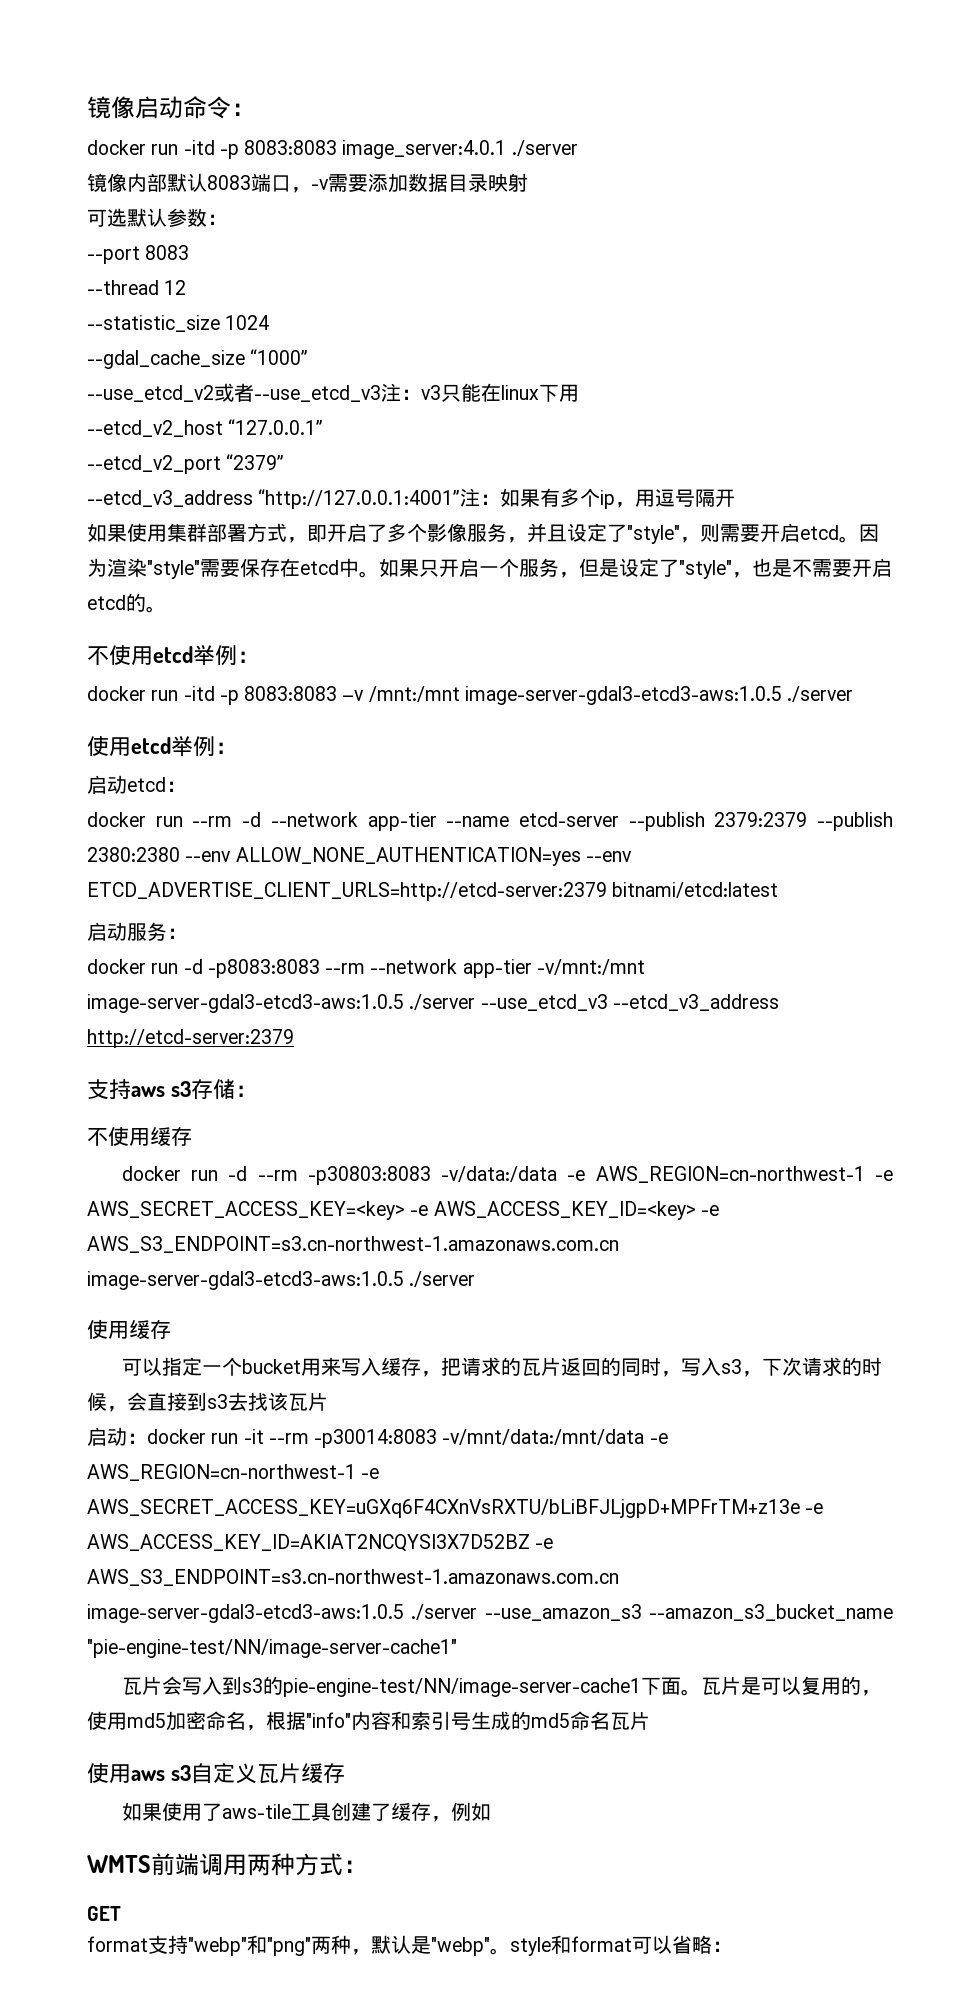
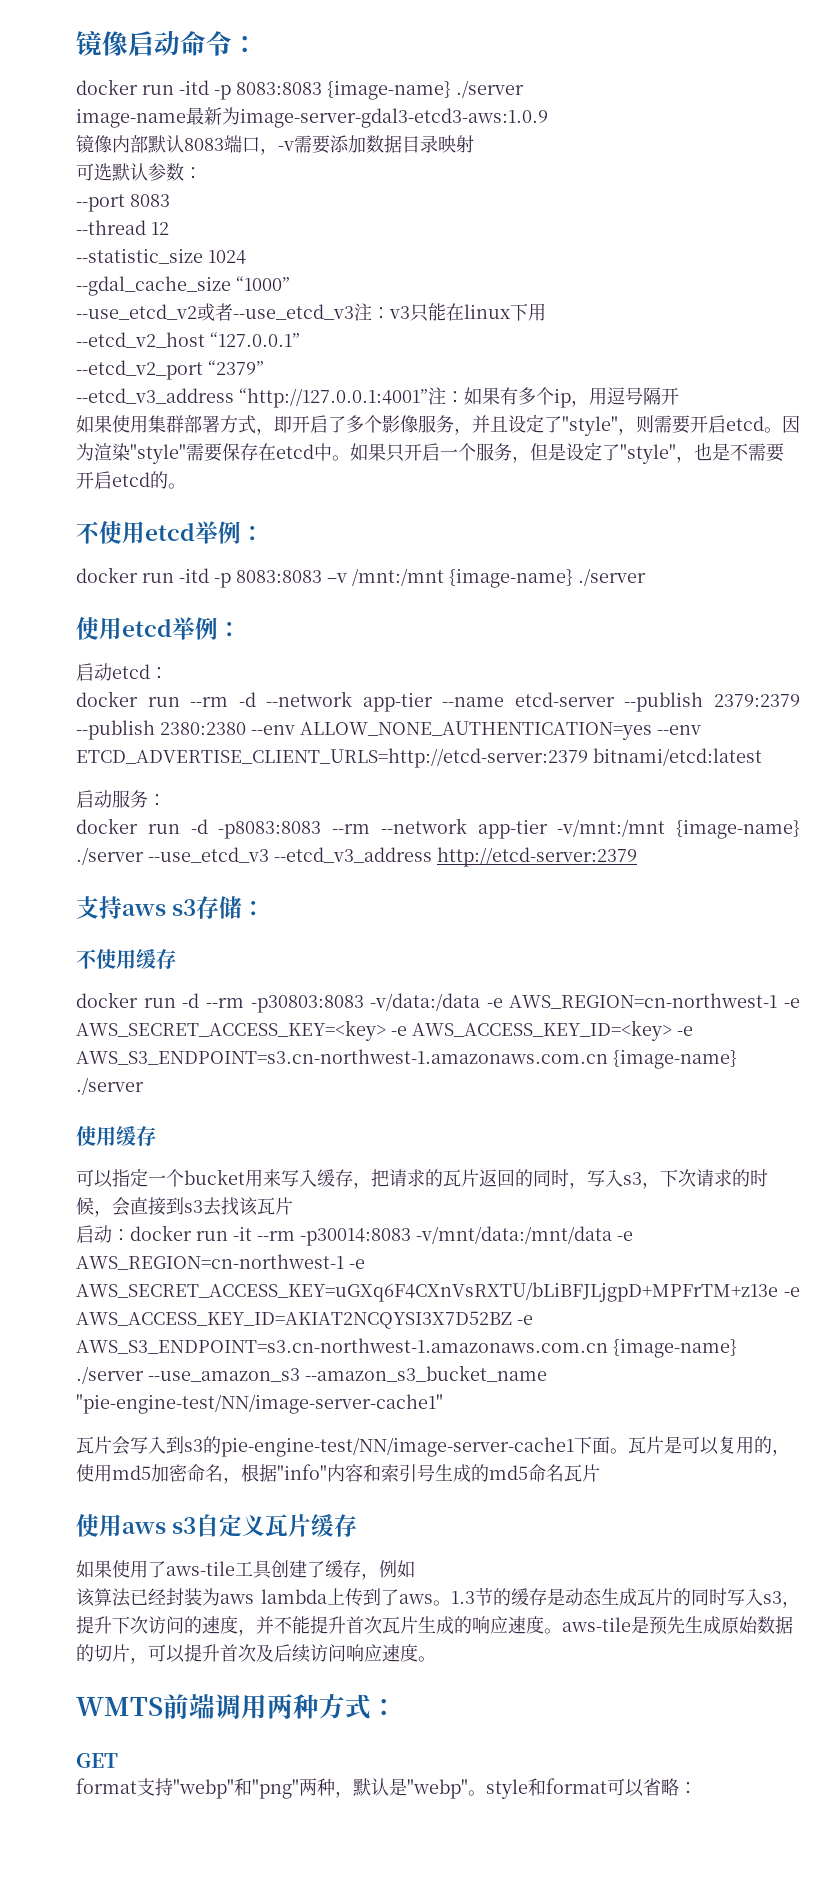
- docker run -itd -p 8083:8083 image_server:4.0.1 ./server
+ docker run -itd -p 8083:8083 {image-name} ./server
+ image-name最新为image-server-gdal3-etcd3-aws:1.0.9
- docker run -itd -p 8083:8083 –v /mnt:/mnt image-server-gdal3-etcd3-aws:1.0.5 ./server
+ docker run -itd -p 8083:8083 –v /mnt:/mnt {image-name} ./server
- docker run -d -p8083:8083 --rm --network app-tier -v/mnt:/mnt image-server-gdal3-etcd3-aws:1.0.5 ./server --use_etcd_v3 --etcd_v3_address http://etcd-server:2379
+ docker run -d -p8083:8083 --rm --network app-tier -v/mnt:/mnt {image-name} ./server --use_etcd_v3 --etcd_v3_address http://etcd-server:2379
- docker run -d --rm -p30803:8083 -v/data:/data -e AWS_REGION=cn-northwest-1 -e AWS_SECRET_ACCESS_KEY=<key> -e AWS_ACCESS_KEY_ID=<key> -e AWS_S3_ENDPOINT=s3.cn-northwest-1.amazonaws.com.cn image-server-gdal3-etcd3-aws:1.0.5 ./server
+ docker run -d --rm -p30803:8083 -v/data:/data -e AWS_REGION=cn-northwest-1 -e AWS_SECRET_ACCESS_KEY=<key> -e AWS_ACCESS_KEY_ID=<key> -e AWS_S3_ENDPOINT=s3.cn-northwest-1.amazonaws.com.cn {image-name} ./server
- 启动：docker run -it --rm -p30014:8083 -v/mnt/data:/mnt/data -e AWS_REGION=cn-northwest-1 -e AWS_SECRET_ACCESS_KEY=uGXq6F4CXnVsRXTU/bLiBFJLjgpD+MPFrTM+z13e -e AWS_ACCESS_KEY_ID=AKIAT2NCQYSI3X7D52BZ -e AWS_S3_ENDPOINT=s3.cn-northwest-1.amazonaws.com.cn image-server-gdal3-etcd3-aws:1.0.5 ./server --use_amazon_s3 --amazon_s3_bucket_name "pie-engine-test/NN/image-server-cache1"
+ 启动：docker run -it --rm -p30014:8083 -v/mnt/data:/mnt/data -e AWS_REGION=cn-northwest-1 -e AWS_SECRET_ACCESS_KEY=uGXq6F4CXnVsRXTU/bLiBFJLjgpD+MPFrTM+z13e -e AWS_ACCESS_KEY_ID=AKIAT2NCQYSI3X7D52BZ -e AWS_S3_ENDPOINT=s3.cn-northwest-1.amazonaws.com.cn {image-name} ./server --use_amazon_s3 --amazon_s3_bucket_name "pie-engine-test/NN/image-server-cache1"
+ 该算法已经封装为aws lambda上传到了aws。1.3节的缓存是动态生成瓦片的同时写入s3，提升下次访问的速度，并不能提升首次瓦片生成的响应速度。aws-tile是预先生成原始数据的切片，可以提升首次及后续访问响应速度。

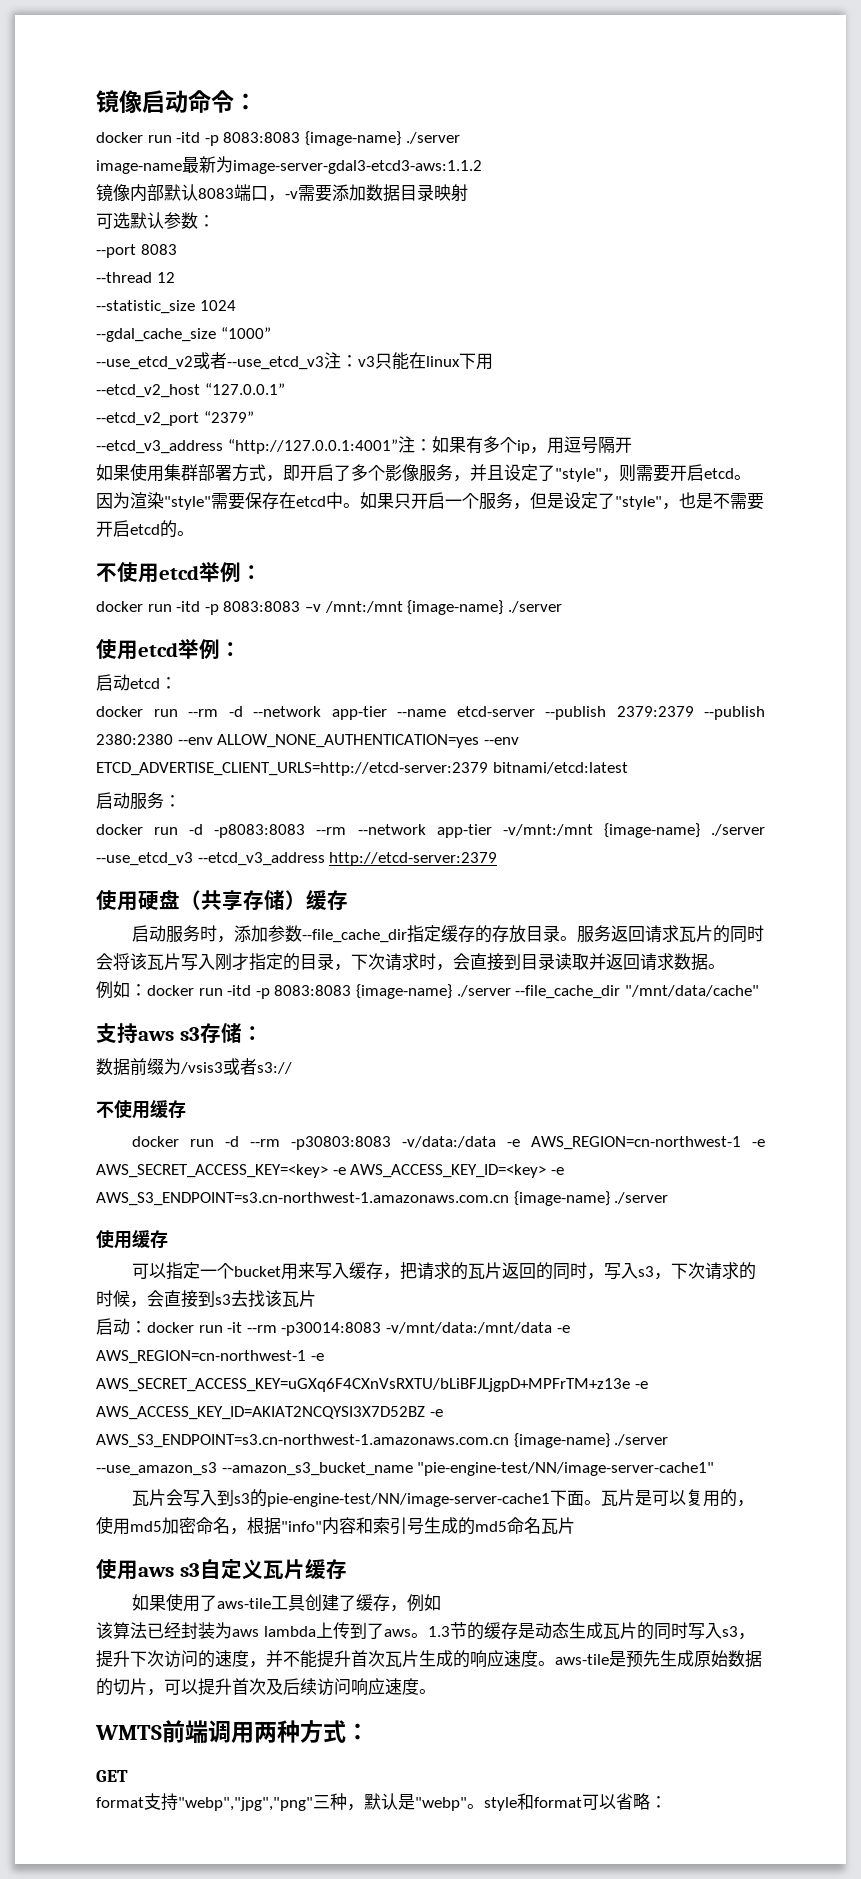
- image-name最新为image-server-gdal3-etcd3-aws:1.0.9
+ image-name最新为image-server-gdal3-etcd3-aws:1.1.2
+ 使用硬盘（共享存储）缓存
+ 启动服务时，添加参数--file_cache_dir指定缓存的存放目录。服务返回请求瓦片的同时会将该瓦片写入刚才指定的目录，下次请求时，会直接到目录读取并返回请求数据。
+ 例如：docker run -itd -p 8083:8083 {image-name} ./server --file_cache_dir "/mnt/data/cache"
+ 数据前缀为/vsis3或者s3://
- format支持"webp"和"png"两种，默认是"webp"。style和format可以省略：
+ format支持"webp","jpg","png"三种，默认是"webp"。style和format可以省略：

